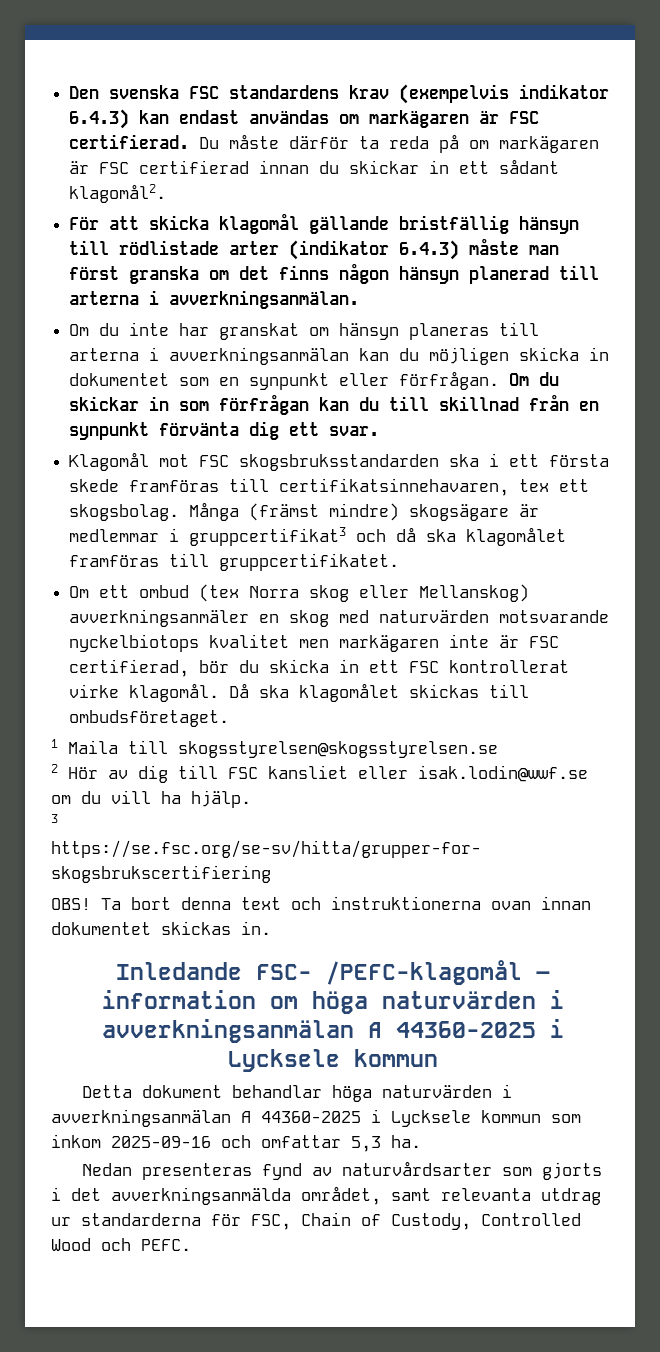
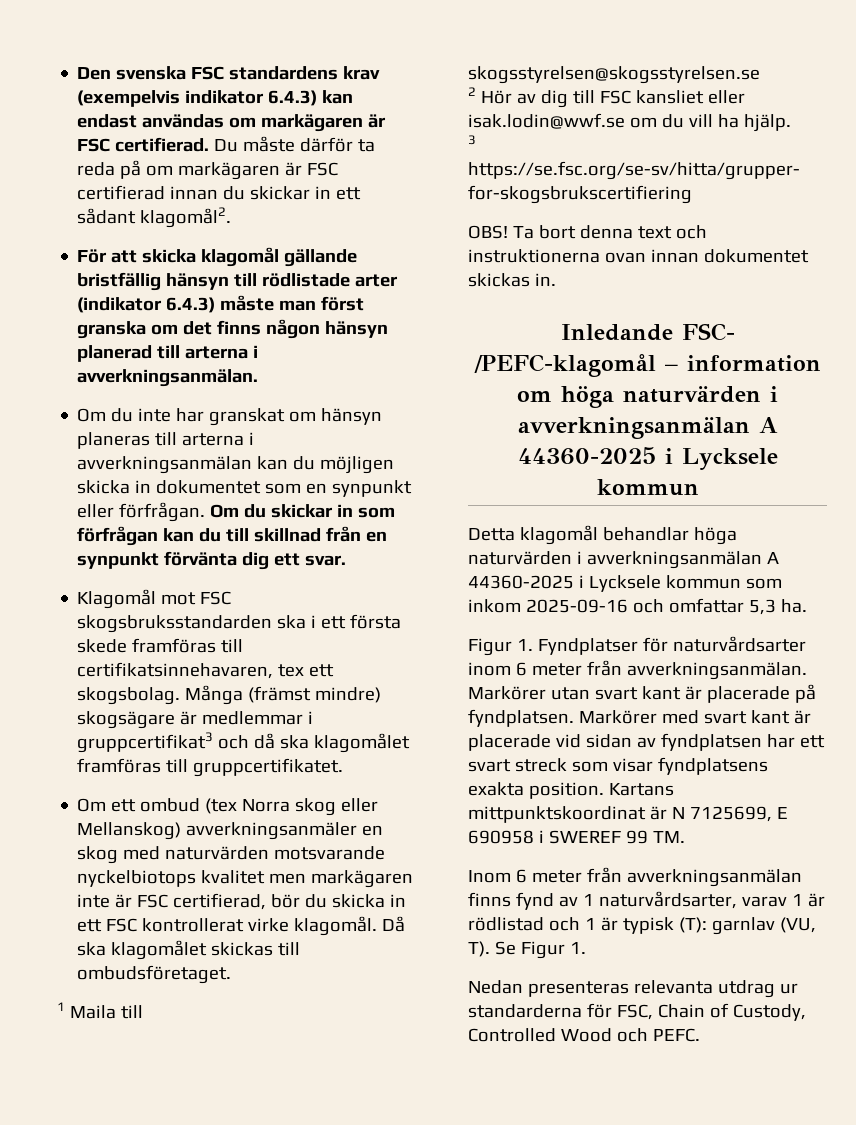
- Detta dokument behandlar höga naturvärden i avverkningsanmälan A 44360-2025 i Lycksele kommun som inkom 2025-09-16 och omfattar 5,3 ha.
+ Detta klagomål behandlar höga naturvärden i avverkningsanmälan A 44360-2025 i Lycksele kommun som inkom 2025-09-16 och omfattar 5,3 ha.
- Nedan presenteras fynd av naturvårdsarter som gjorts i det avverkningsanmälda området, samt relevanta utdrag ur standarderna för FSC, Chain of Custody, Controlled Wood och PEFC.
+ Figur 1. Fyndplatser för naturvårdsarter inom 6 meter från avverkningsanmälan. Markörer utan svart kant är placerade på fyndplatsen. Markörer med svart kant är placerade vid sidan av fyndplatsen har ett svart streck som visar fyndplatsens exakta position. Kartans mittpunktskoordinat är N 7125699, E 690958 i SWEREF 99 TM.
+ Inom 6 meter från avverkningsanmälan finns fynd av 1 naturvårdsarter, varav 1 är rödlistad och 1 är typisk (T): garnlav (VU, T). Se Figur 1.
+ Nedan presenteras relevanta utdrag ur standarderna för FSC, Chain of Custody, Controlled Wood och PEFC.

